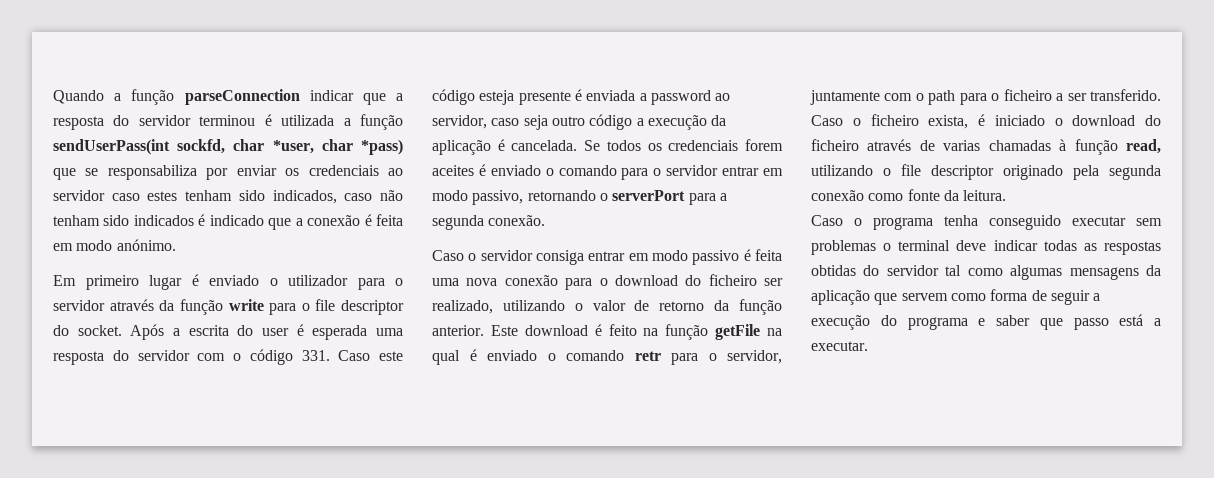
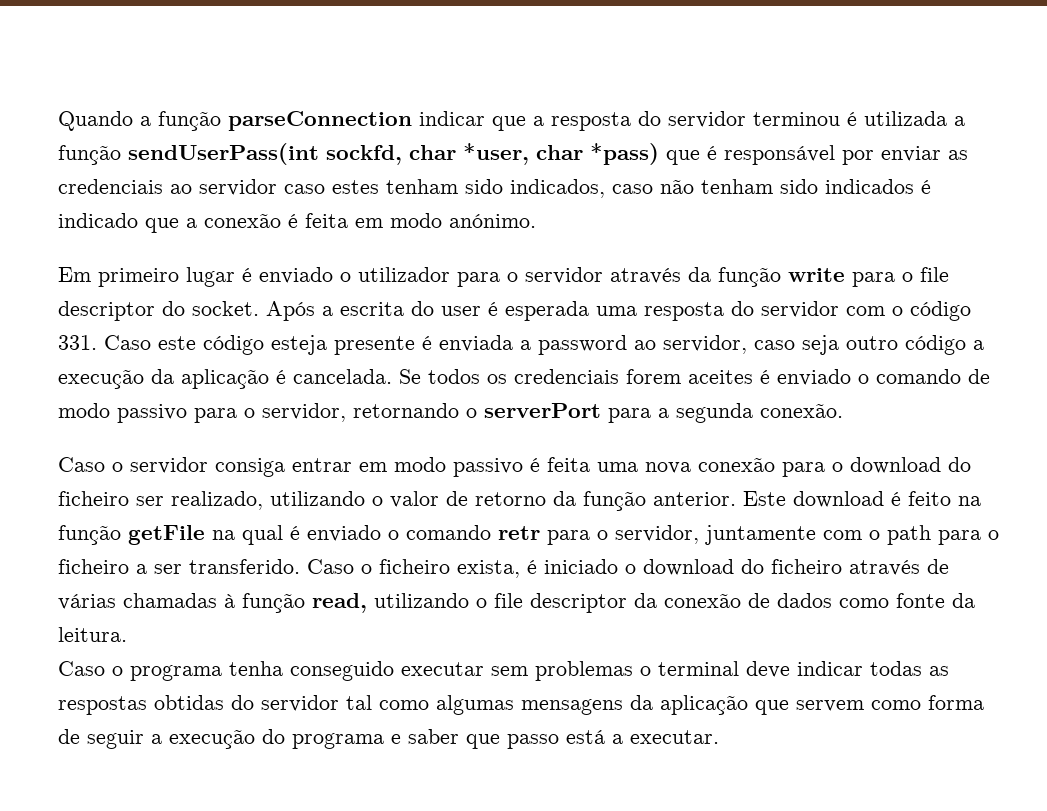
- Quando a função parseConnection indicar que a resposta do servidor terminou é utilizada a função sendUserPass(int sockfd, char *user, char *pass) que se responsabiliza por enviar os credenciais ao servidor caso estes tenham sido indicados, caso não tenham sido indicados é indicado que a conexão é feita em modo anónimo.
+ Quando a função parseConnection indicar que a resposta do servidor terminou é utilizada a função sendUserPass(int sockfd, char *user, char *pass) que é responsável por enviar as credenciais ao servidor caso estes tenham sido indicados, caso não tenham sido indicados é indicado que a conexão é feita em modo anónimo.
- Se todos os credenciais forem aceites é enviado o comando para o servidor entrar em modo passivo, retornando o serverPort para a segunda conexão.
+ Se todos os credenciais forem aceites é enviado o comando de modo passivo para o servidor, retornando o serverPort para a segunda conexão.
- Caso o ficheiro exista, é iniciado o download do ficheiro através de varias chamadas à função read, utilizando o file descriptor originado pela segunda conexão como fonte da leitura.
+ Caso o ficheiro exista, é iniciado o download do ficheiro através de várias chamadas à função read, utilizando o file descriptor da conexão de dados como fonte da leitura.

